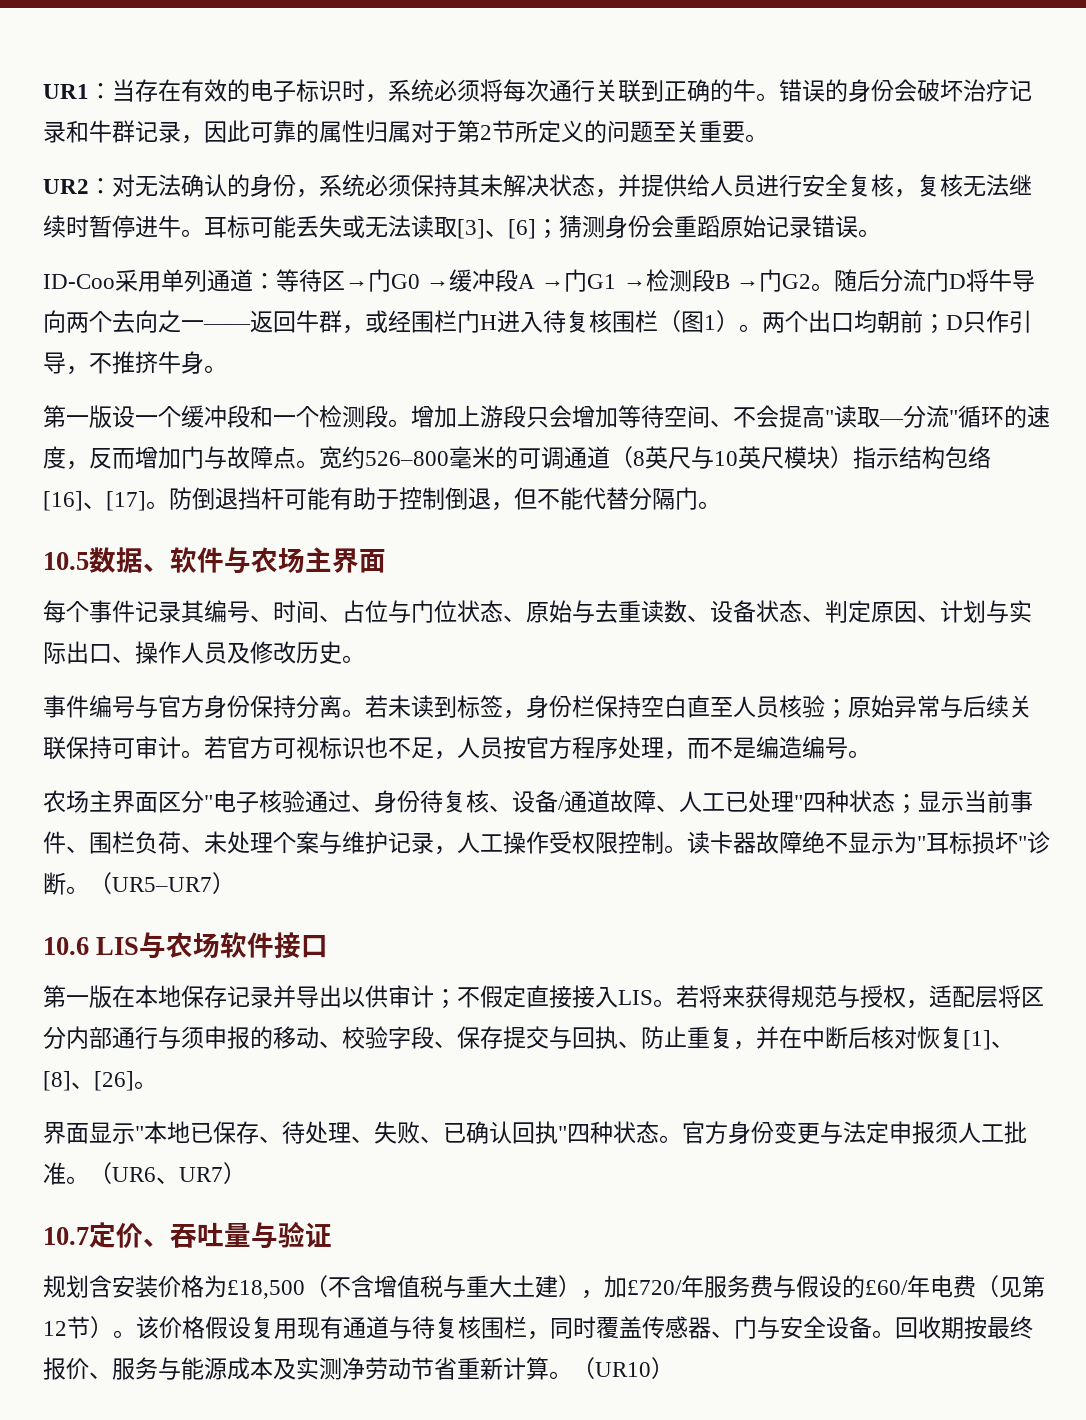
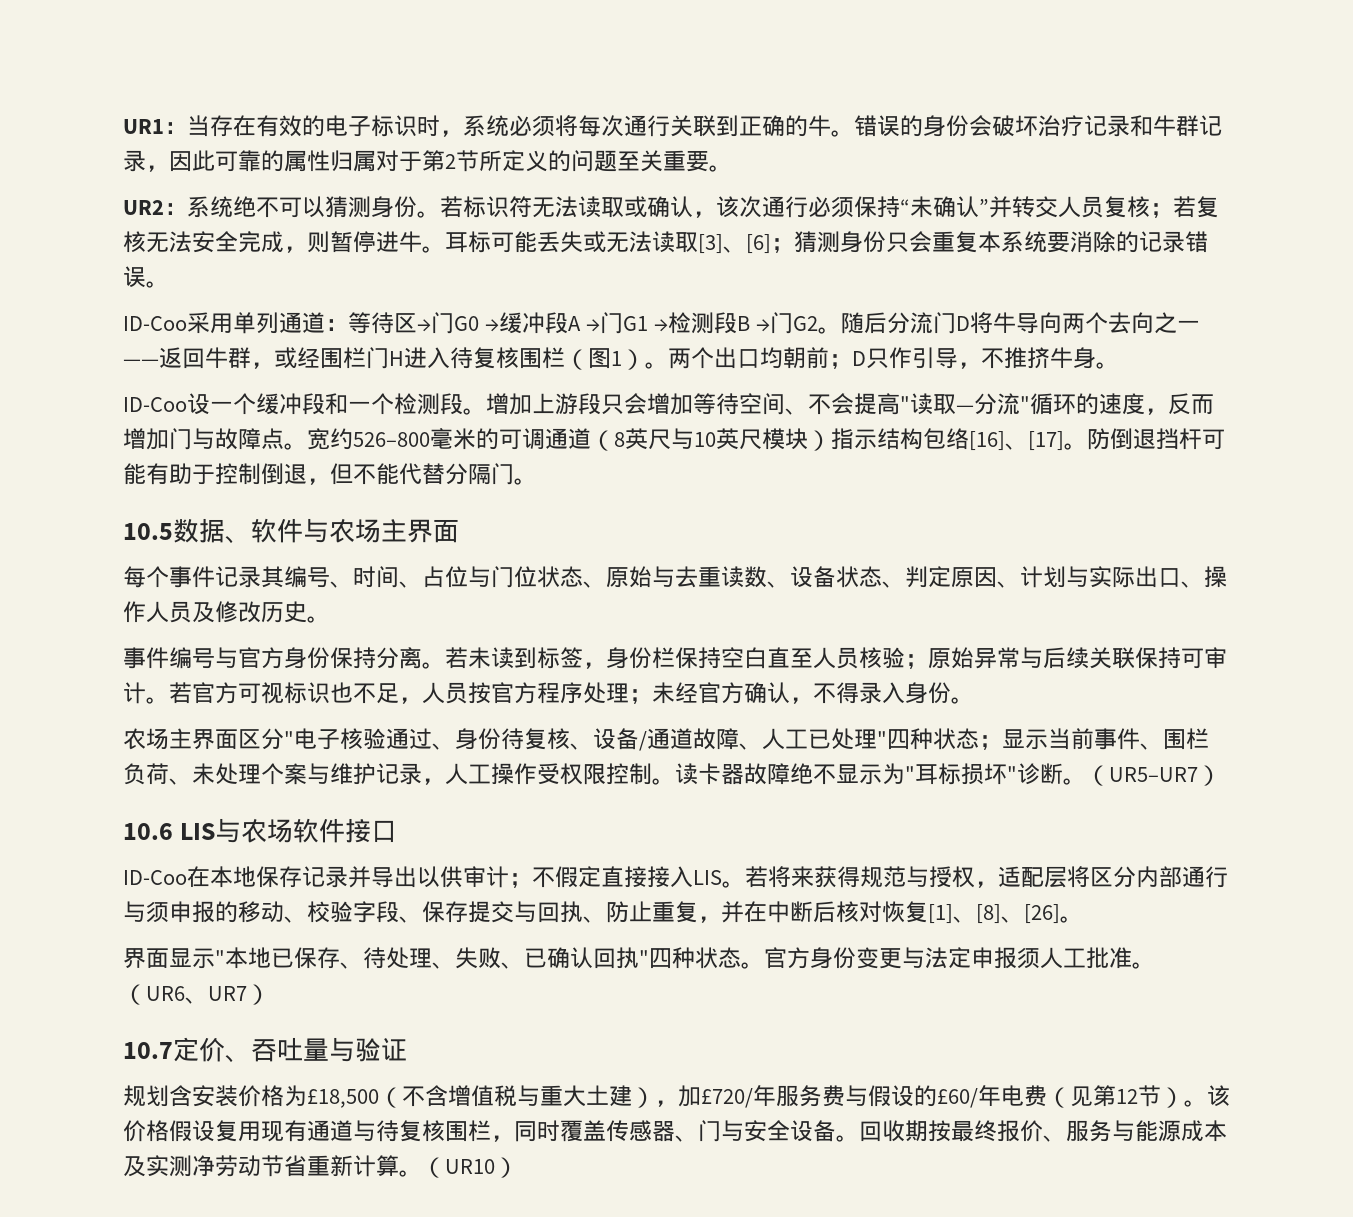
- UR2：对无法确认的身份，系统必须保持其未解决状态，并提供给人员进行安全复核，复核无法继续时暂停进牛。
+ UR2：系统绝不可以猜测身份。若标识符无法读取或确认，该次通行必须保持“未确认”并转交人员复核；若复核无法安全完成，则暂停进牛。
- 耳标可能丢失或无法读取[3]、[6]；猜测身份会重蹈原始记录错误。
+ 耳标可能丢失或无法读取[3]、[6]；猜测身份只会重复本系统要消除的记录错误。
- 第一版设一个缓冲段和一个检测段。
+ ID-Coo设一个缓冲段和一个检测段。
- 若官方可视标识也不足，人员按官方程序处理，而不是编造编号。
+ 若官方可视标识也不足，人员按官方程序处理；未经官方确认，不得录入身份。
- 第一版在本地保存记录并导出以供审计；不假定直接接入LIS。
+ ID-Coo在本地保存记录并导出以供审计；不假定直接接入LIS。

